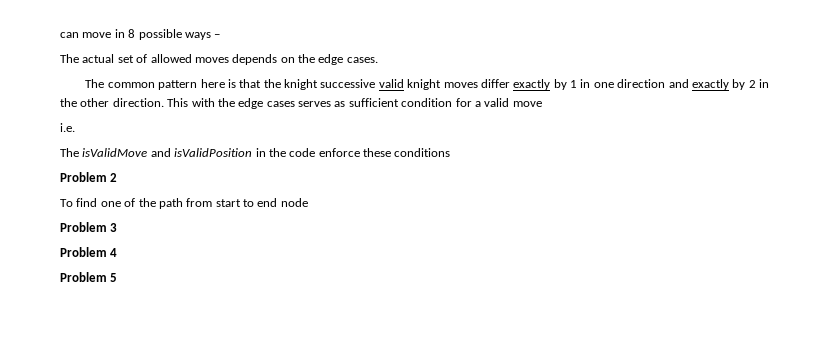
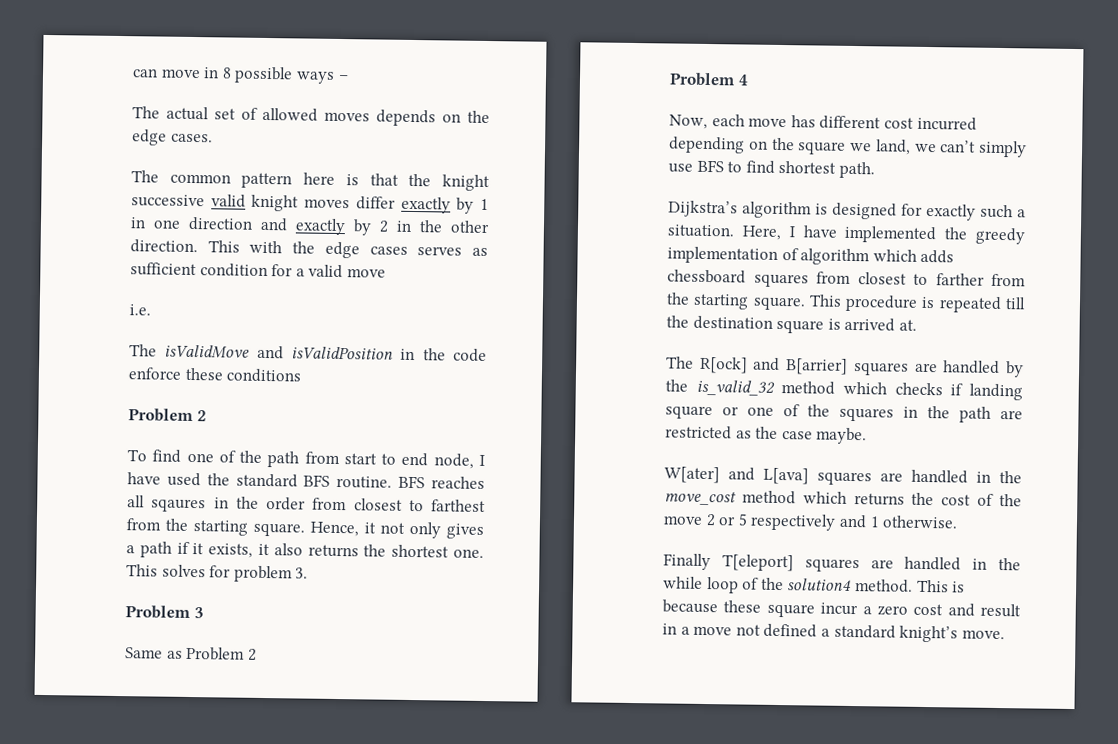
- To find one of the path from start to end node
+ To find one of the path from start to end node, I have used the standard BFS routine. BFS reaches all sqaures in the order from closest to farthest from the starting square. Hence, it not only gives a path if it exists, it also returns the shortest one. This solves for problem 3.
  Problem 3
+ Same as Problem 2
  Problem 4
- Problem 5
+ Now, each move has different cost incurred depending on the square we land, we can’t simply use BFS to find shortest path.
+ Dijkstra’s algorithm is designed for exactly such a situation. Here, I have implemented the greedy implementation of algorithm which adds chessboard squares from closest to farther from the starting square. This procedure is repeated till the destination square is arrived at.
+ The R[ock] and B[arrier] squares are handled by the is_valid_32 method which checks if landing square or one of the squares in the path are restricted as the case maybe.
+ W[ater] and L[ava] squares are handled in the move_cost method which returns the cost of the move 2 or 5 respectively and 1 otherwise.
+ Finally T[eleport] squares are handled in the while loop of the solution4 method. This is because these square incur a zero cost and result in a move not defined a standard knight’s move.

